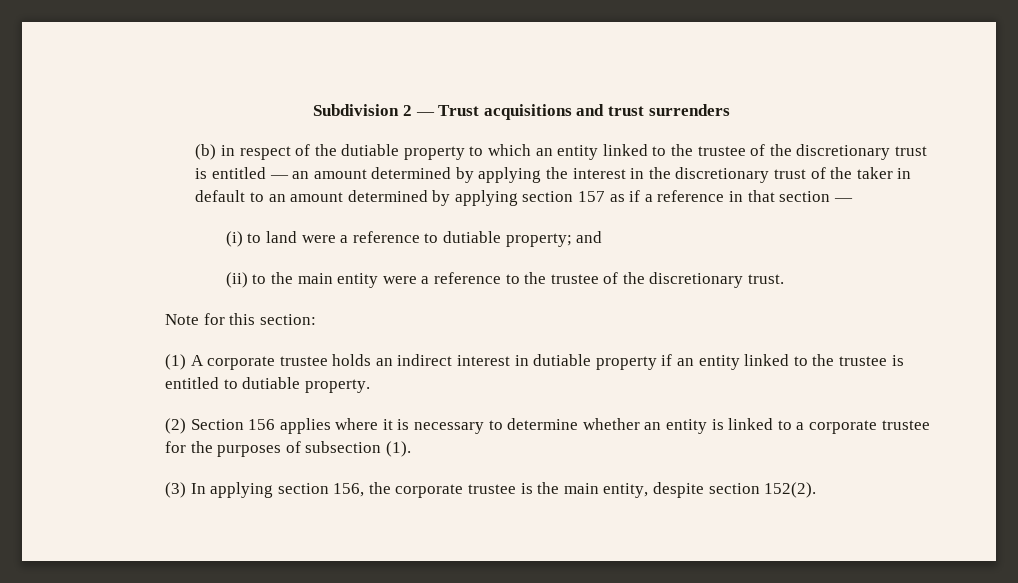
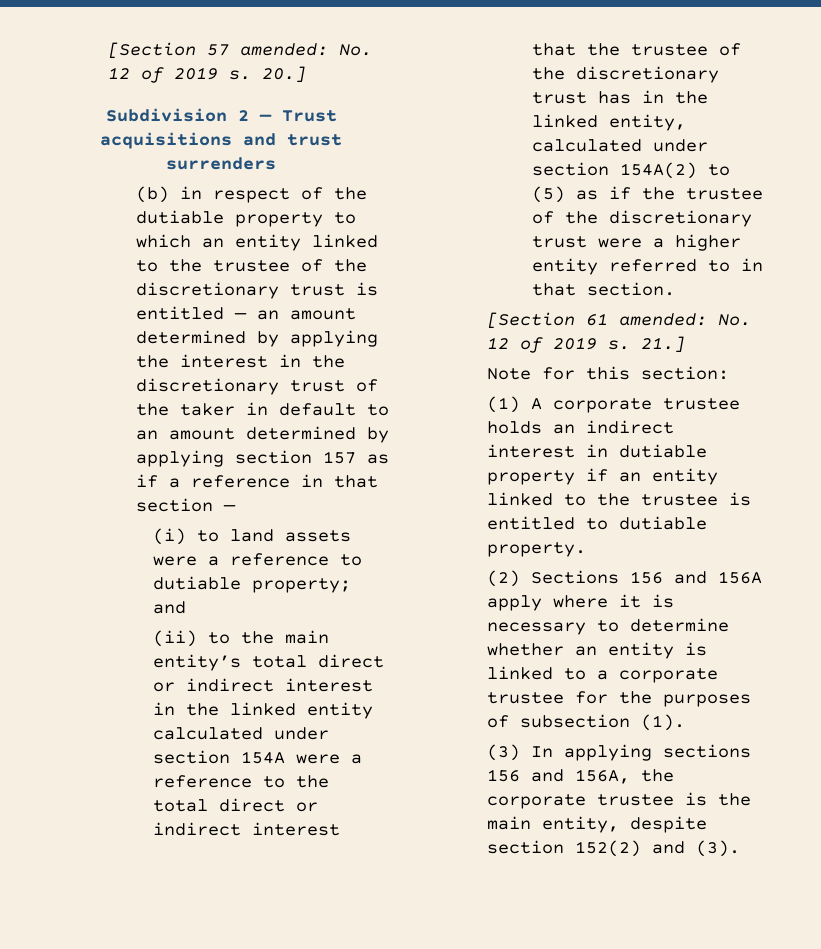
+ [Section 57 amended: No. 12 of 2019 s. 20.]
- (i) to land were a reference to dutiable property; and
+ (i) to land assets were a reference to dutiable property; and
- (ii) to the main entity were a reference to the trustee of the discretionary trust.
+ (ii) to the main entity’s total direct or indirect interest in the linked entity calculated under section 154A were a reference to the total direct or indirect interest that the trustee of the discretionary trust has in the linked entity, calculated under section 154A(2) to (5) as if the trustee of the discretionary trust were a higher entity referred to in that section.
+ [Section 61 amended: No. 12 of 2019 s. 21.]
- (2) Section 156 applies where it is necessary to determine whether an entity is linked to a corporate trustee for the purposes of subsection (1).
+ (2) Sections 156 and 156A apply where it is necessary to determine whether an entity is linked to a corporate trustee for the purposes of subsection (1).
- (3) In applying section 156, the corporate trustee is the main entity, despite section 152(2).
+ (3) In applying sections 156 and 156A, the corporate trustee is the main entity, despite section 152(2) and (3).

